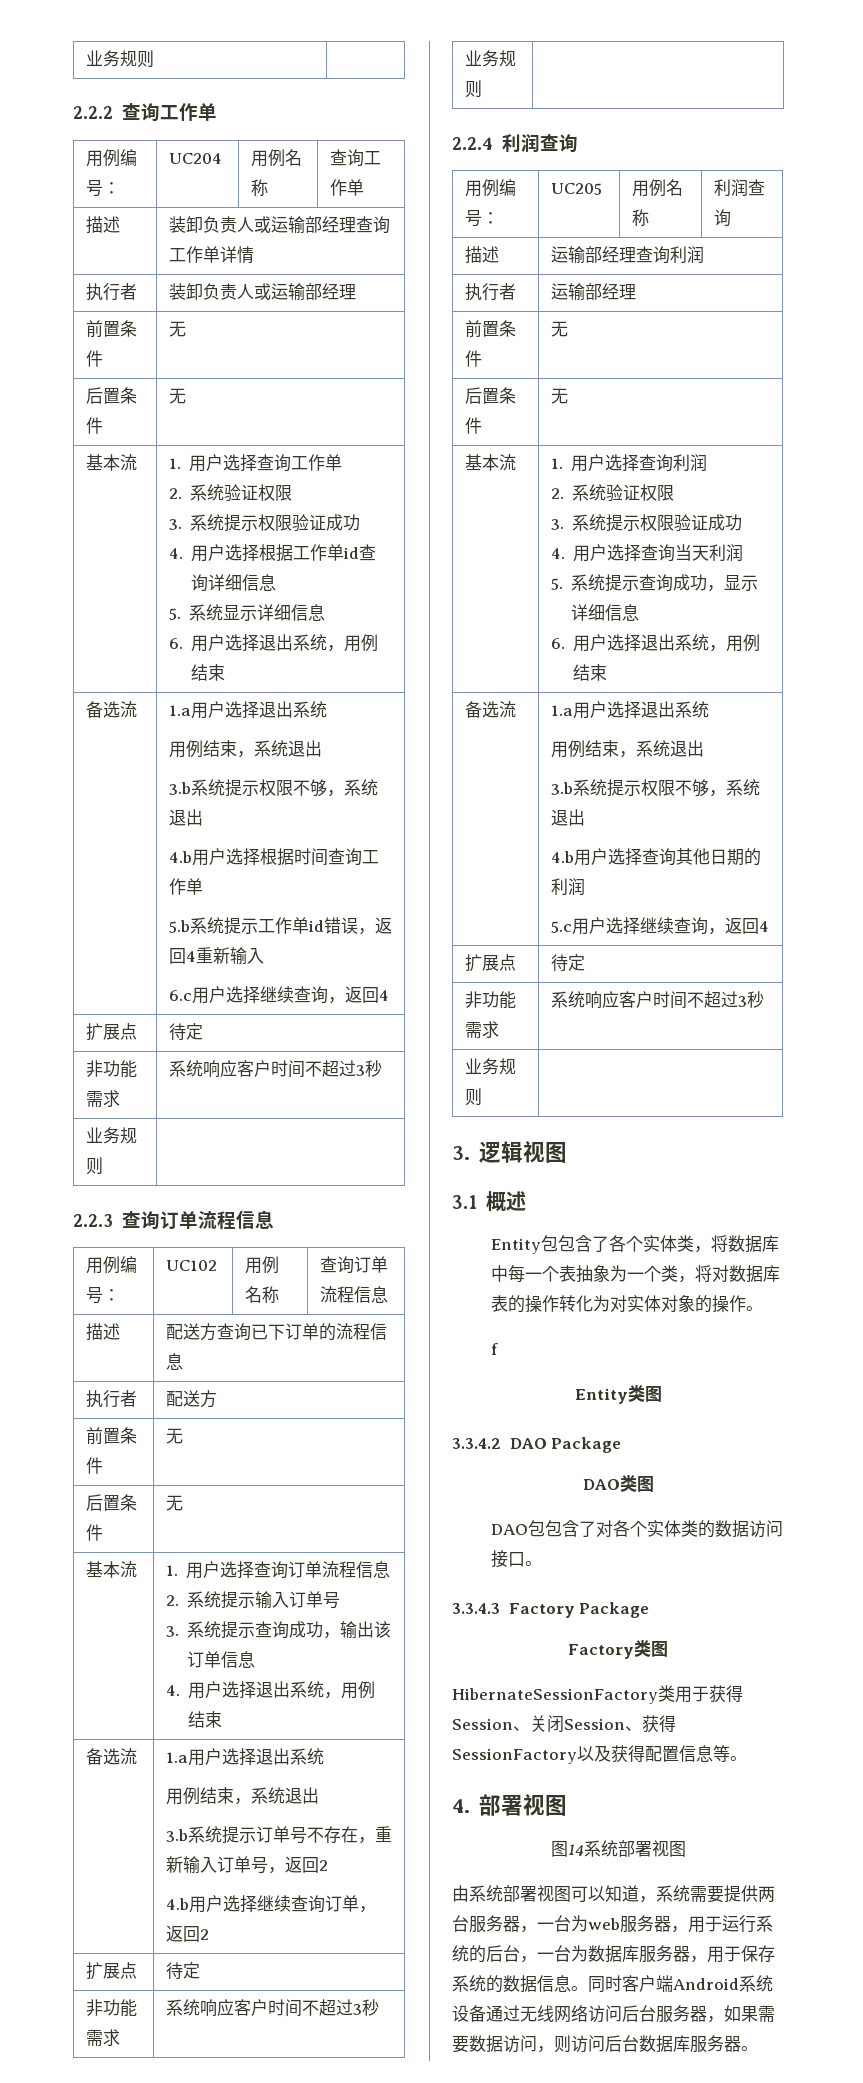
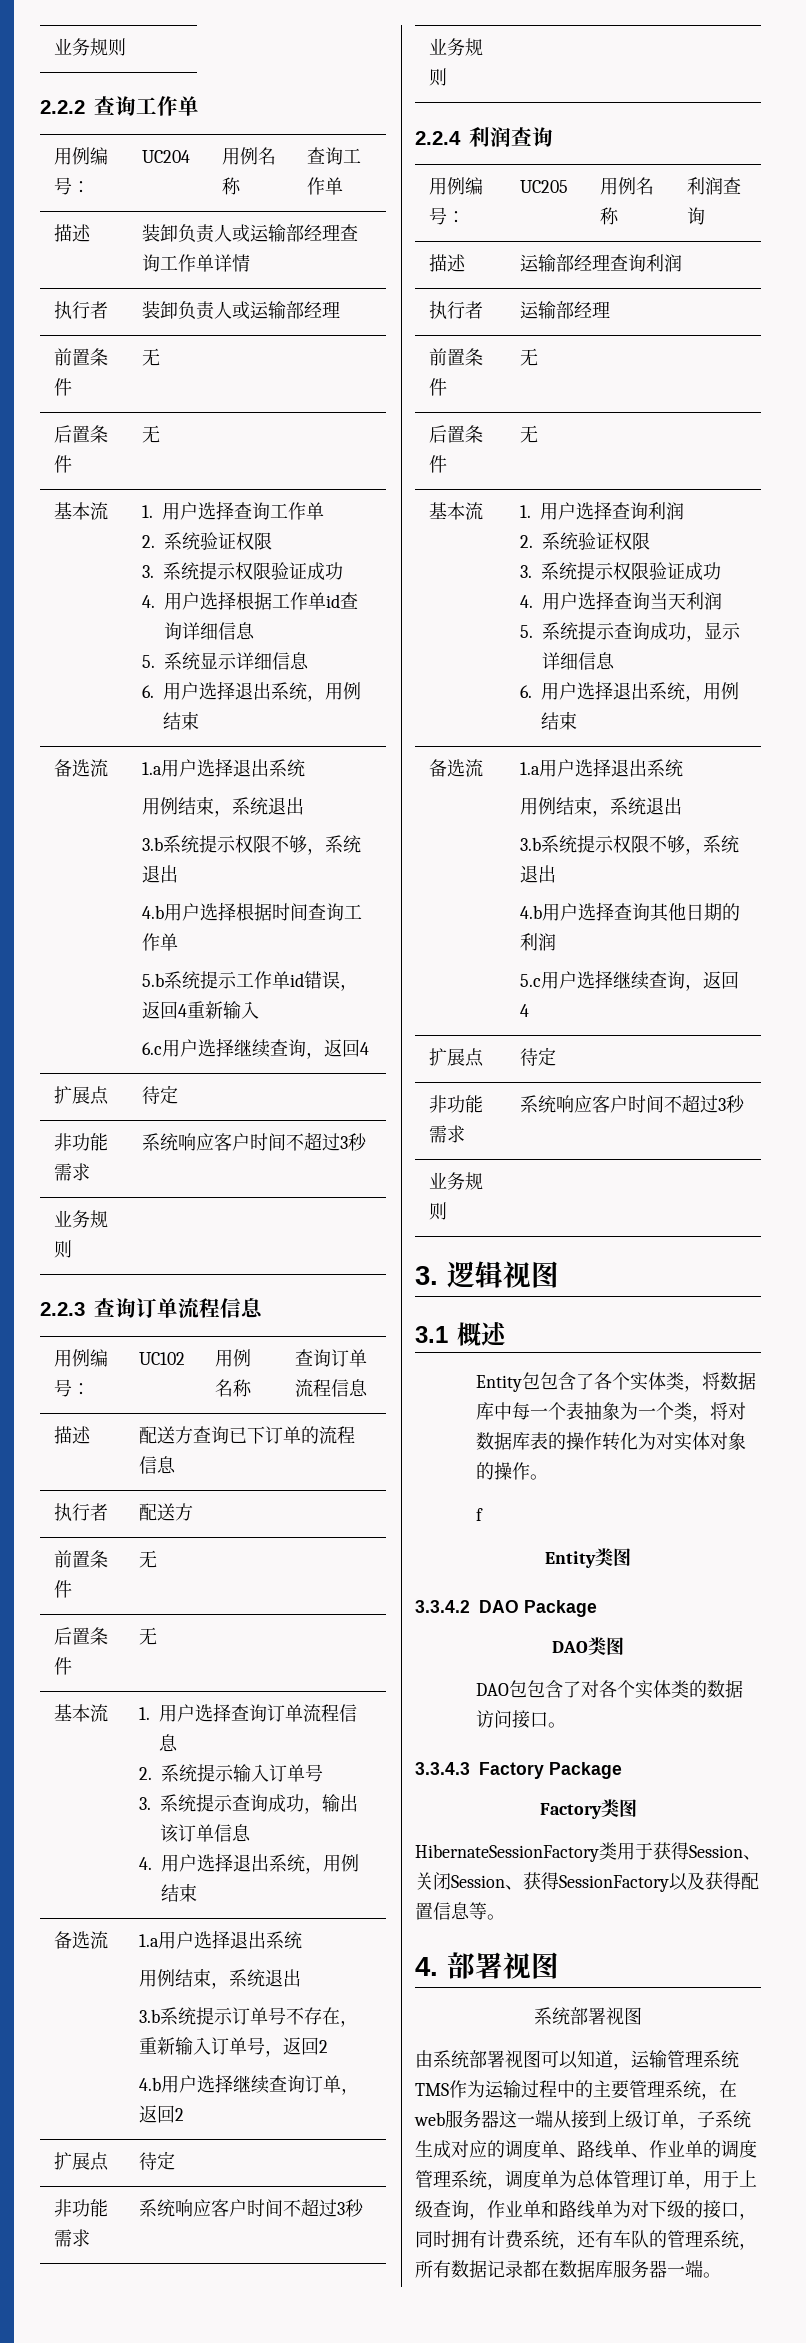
  4.部署视图
- 图14系统部署视图
+ 系统部署视图
- 由系统部署视图可以知道，系统需要提供两台服务器，一台为web服务器，用于运行系统的后台，一台为数据库服务器，用于保存系统的数据信息。同时客户端Android系统设备通过无线网络访问后台服务器，如果需要数据访问，则访问后台数据库服务器。
+ 由系统部署视图可以知道，运输管理系统TMS作为运输过程中的主要管理系统，在web服务器这一端从接到上级订单，子系统生成对应的调度单、路线单、作业单的调度管理系统，调度单为总体管理订单，用于上级查询，作业单和路线单为对下级的接口，同时拥有计费系统，还有车队的管理系统，所有数据记录都在数据库服务器一端。

